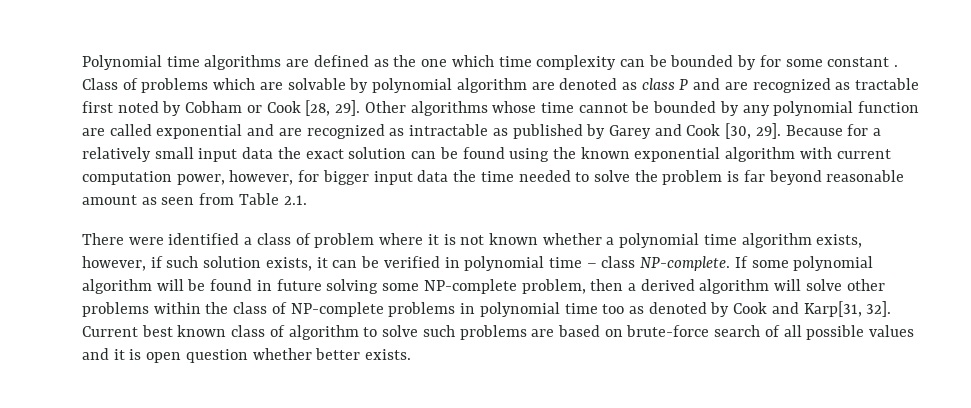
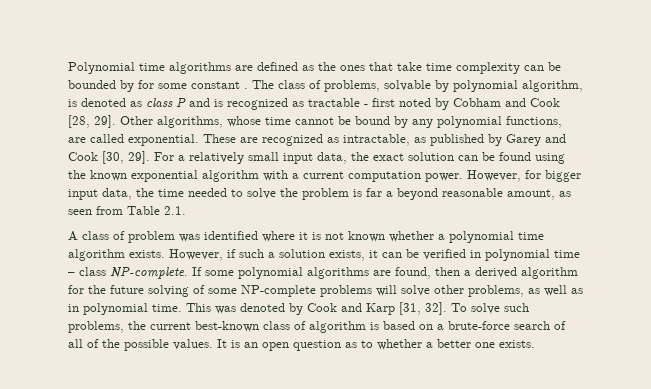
- Polynomial time algorithms are defined as the one which time complexity can be bounded by for some constant .
+ Polynomial time algorithms are defined as the ones that take time complexity can be bounded by for some constant .
- Class of problems which are solvable by polynomial algorithm are denoted as class P and are recognized as tractable first noted by Cobham or Cook [28, 29].
+ The class of problems, solvable by polynomial algorithm, is denoted as class P and is recognized as tractable - first noted by Cobham and Cook [28, 29].
- Other algorithms whose time cannot be bounded by any polynomial function are called exponential and are recognized as intractable as published by Garey and Cook [30, 29].
+ Other algorithms, whose time cannot be bound by any polynomial functions, are called exponential. These are recognized as intractable, as published by Garey and Cook [30, 29].
- Because for a relatively small input data the exact solution can be found using the known exponential algorithm with current computation power, however, for bigger input data the time needed to solve the problem is far beyond reasonable amount as seen from Table 2.1.
+ For a relatively small input data, the exact solution can be found using the known exponential algorithm with a current computation power. However, for bigger input data, the time needed to solve the problem is far a beyond reasonable amount, as seen from Table 2.1.
- There were identified a class of problem where it is not known whether a polynomial time algorithm exists, however, if such solution exists, it can be verified in polynomial time – class NP-complete.
+ A class of problem was identified where it is not known whether a polynomial time algorithm exists. However, if such a solution exists, it can be verified in polynomial time – class NP-complete.
- If some polynomial algorithm will be found in future solving some NP-complete problem, then a derived algorithm will solve other problems within the class of NP-complete problems in polynomial time too as denoted by Cook and Karp[31, 32]. Current best known class of algorithm to solve such problems are based on brute-force search of all possible values and it is open question whether better exists.
+ If some polynomial algorithms are found, then a derived algorithm for the future solving of some NP-complete problems will solve other problems, as well as in polynomial time. This was denoted by Cook and Karp [31, 32]. To solve such problems, the current best-known class of algorithm is based on a brute-force search of all of the possible values. It is an open question as to whether a better one exists.

